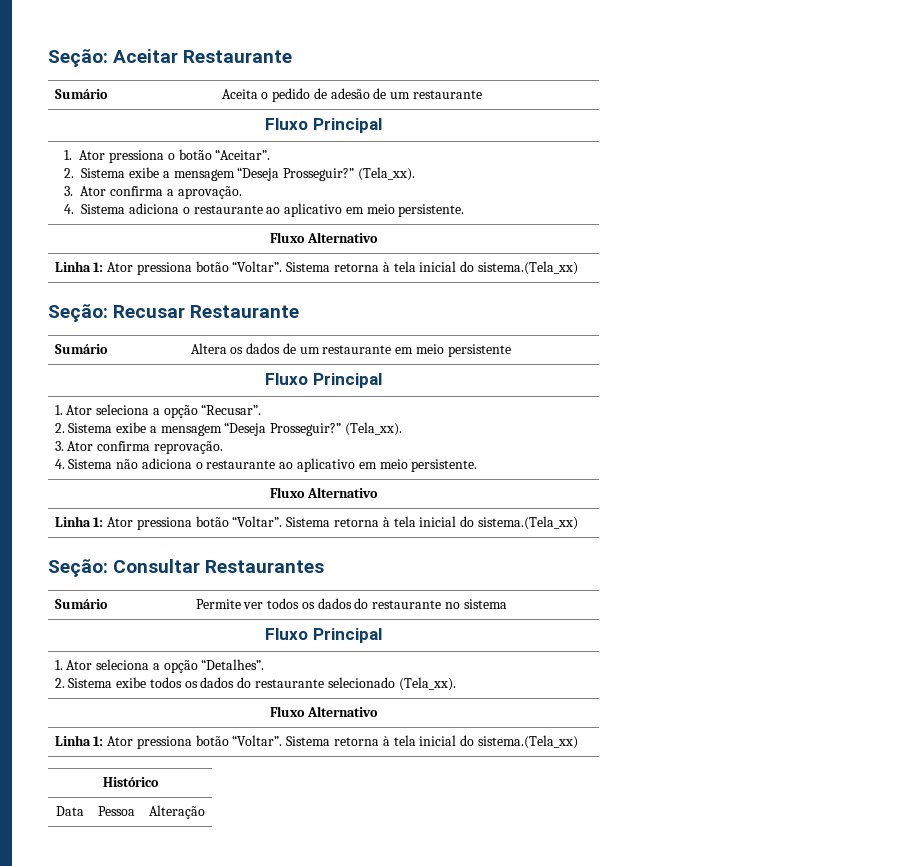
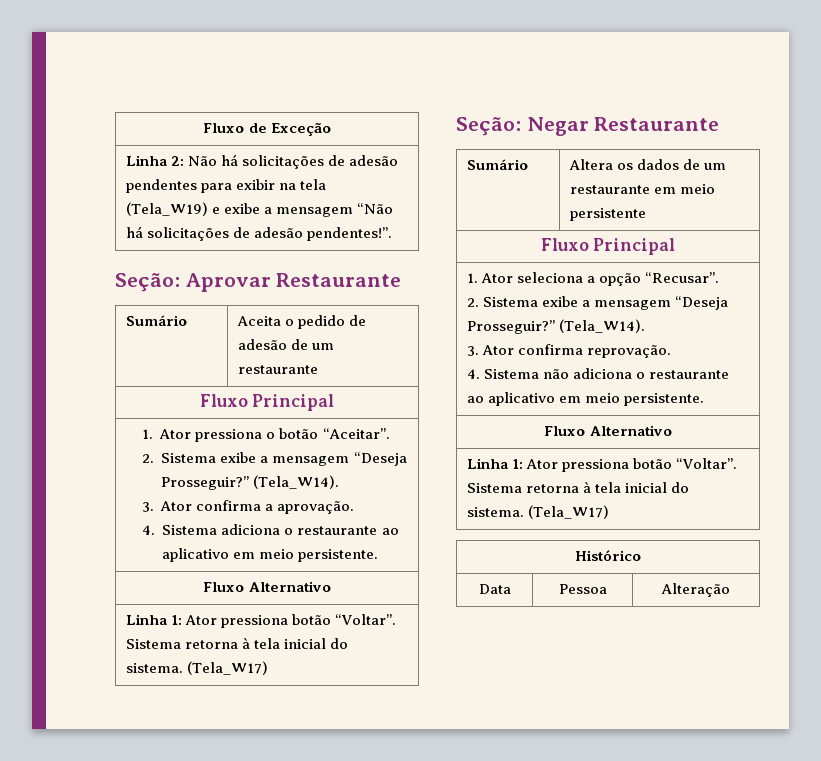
- Seção: Aceitar Restaurante
+ Fluxo de Exceção
+ Linha 2: Não há solicitações de adesão pendentes para exibir na tela (Tela_W19) e exibe a mensagem “Não há solicitações de adesão pendentes!”.
+ Seção: Aprovar Restaurante
  1. Ator pressiona o botão “Aceitar”.
- 2. Sistema exibe a mensagem “Deseja Prosseguir?” (Tela_xx).
+ 2. Sistema exibe a mensagem “Deseja Prosseguir?” (Tela_W14).
  3. Ator confirma a aprovação.
  4. Sistema adiciona o restaurante ao aplicativo em meio persistente.
  Fluxo Alternativo
- Linha 1: Ator pressiona botão “Voltar”. Sistema retorna à tela inicial do sistema.(Tela_xx)
- Seção: Recusar Restaurante
+ Linha 1: Ator pressiona botão “Voltar”. Sistema retorna à tela inicial do sistema. (Tela_W17)
+ Seção: Negar Restaurante
  1. Ator seleciona a opção “Recusar”.
- 2. Sistema exibe a mensagem “Deseja Prosseguir?” (Tela_xx).
+ 2. Sistema exibe a mensagem “Deseja Prosseguir?” (Tela_W14).
  3. Ator confirma reprovação.
  4. Sistema não adiciona o restaurante ao aplicativo em meio persistente.
  Fluxo Alternativo
- Linha 1: Ator pressiona botão “Voltar”. Sistema retorna à tela inicial do sistema.(Tela_xx)
- Seção: Consultar Restaurantes
- Sumário | Permite ver todos os dados do restaurante no sistema
- Fluxo Principal
- 1. Ator seleciona a opção “Detalhes”.
- 2. Sistema exibe todos os dados do restaurante selecionado (Tela_xx).
- Fluxo Alternativo
- Linha 1: Ator pressiona botão “Voltar”. Sistema retorna à tela inicial do sistema.(Tela_xx)
+ Linha 1: Ator pressiona botão “Voltar”. Sistema retorna à tela inicial do sistema. (Tela_W17)

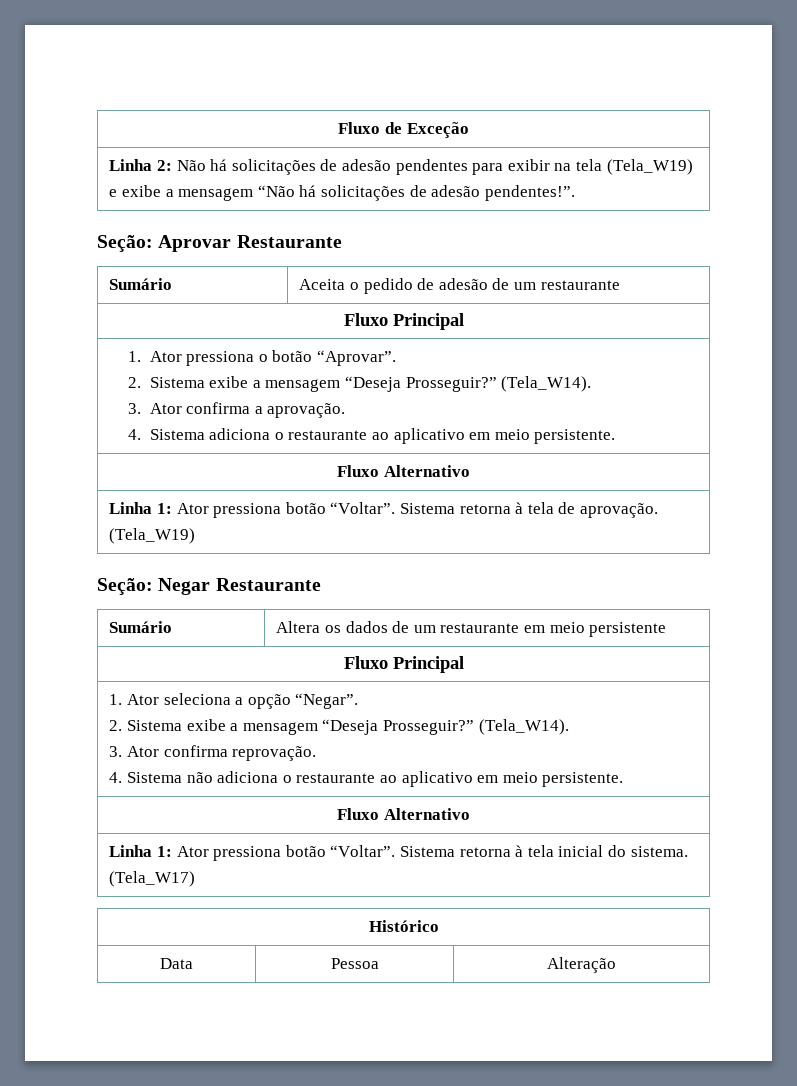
- 1. Ator pressiona o botão “Aceitar”.
+ 1. Ator pressiona o botão “Aprovar”.
  2. Sistema exibe a mensagem “Deseja Prosseguir?” (Tela_W14).
  3. Ator confirma a aprovação.
  4. Sistema adiciona o restaurante ao aplicativo em meio persistente.
  Fluxo Alternativo
- Linha 1: Ator pressiona botão “Voltar”. Sistema retorna à tela inicial do sistema. (Tela_W17)
+ Linha 1: Ator pressiona botão “Voltar”. Sistema retorna à tela de aprovação. (Tela_W19)
- 1. Ator seleciona a opção “Recusar”.
+ 1. Ator seleciona a opção “Negar”.

